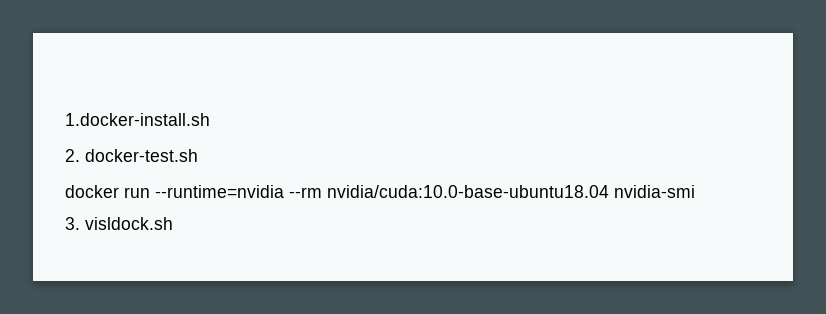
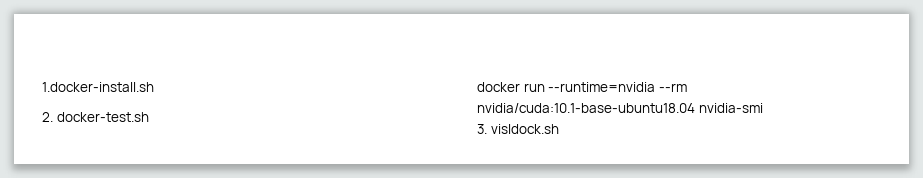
- docker run --runtime=nvidia --rm nvidia/cuda:10.0-base-ubuntu18.04 nvidia-smi
+ docker run --runtime=nvidia --rm nvidia/cuda:10.1-base-ubuntu18.04 nvidia-smi

